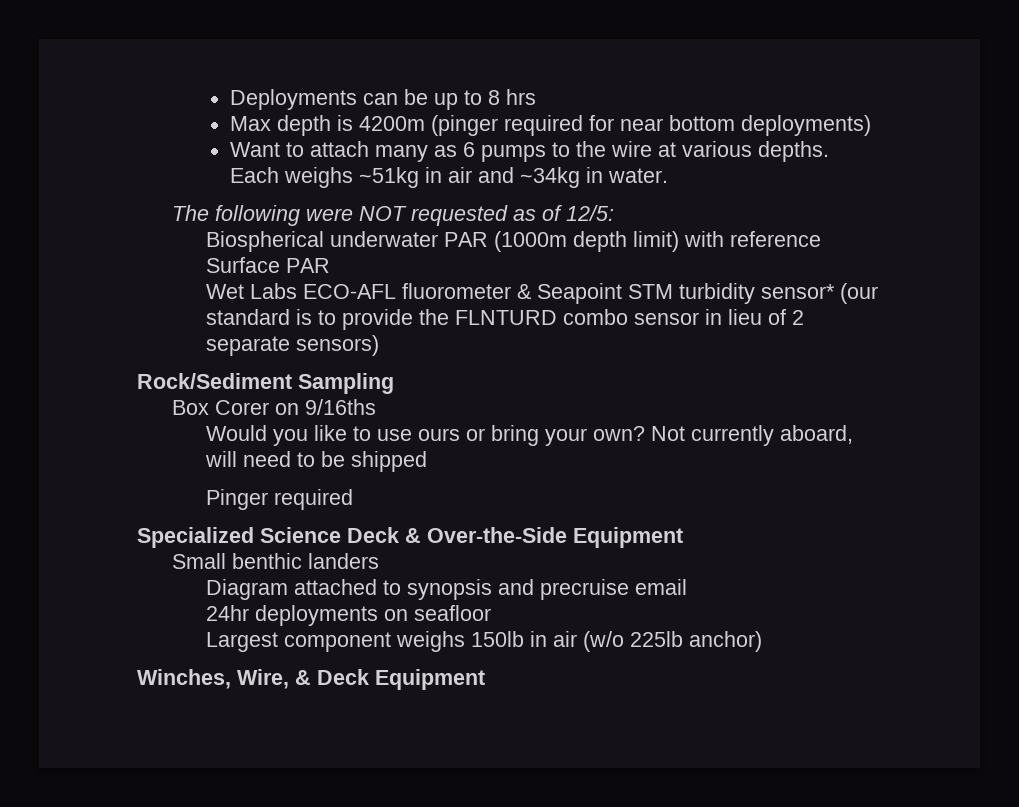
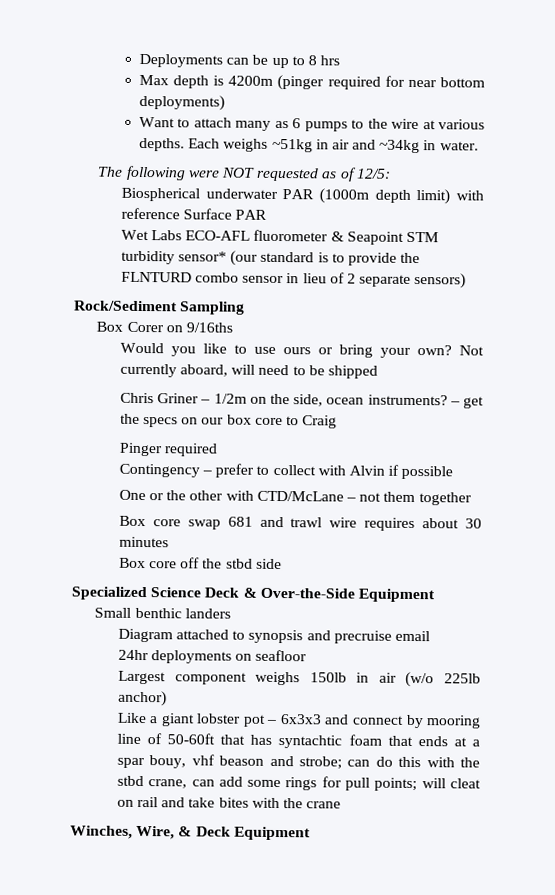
+ Chris Griner – 1/2m on the side, ocean instruments? – get the specs on our box core to Craig
  Pinger required
+ Contingency – prefer to collect with Alvin if possible
+ One or the other with CTD/McLane – not them together
+ Box core swap 681 and trawl wire requires about 30 minutes
+ Box core off the stbd side
+ Like a giant lobster pot – 6x3x3 and connect by mooring line of 50-60ft that has syntachtic foam that ends at a spar bouy, vhf beason and strobe; can do this with the stbd crane, can add some rings for pull points; will cleat on rail and take bites with the crane

